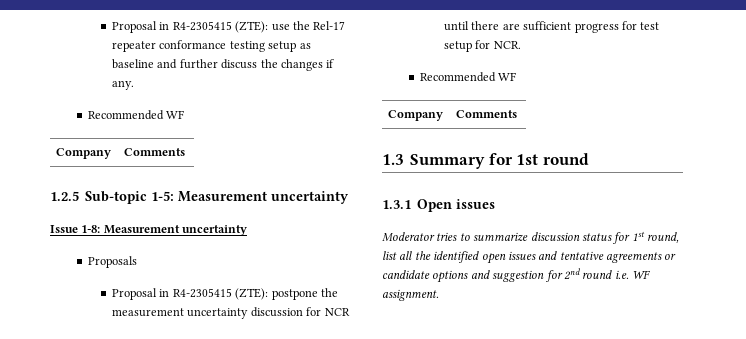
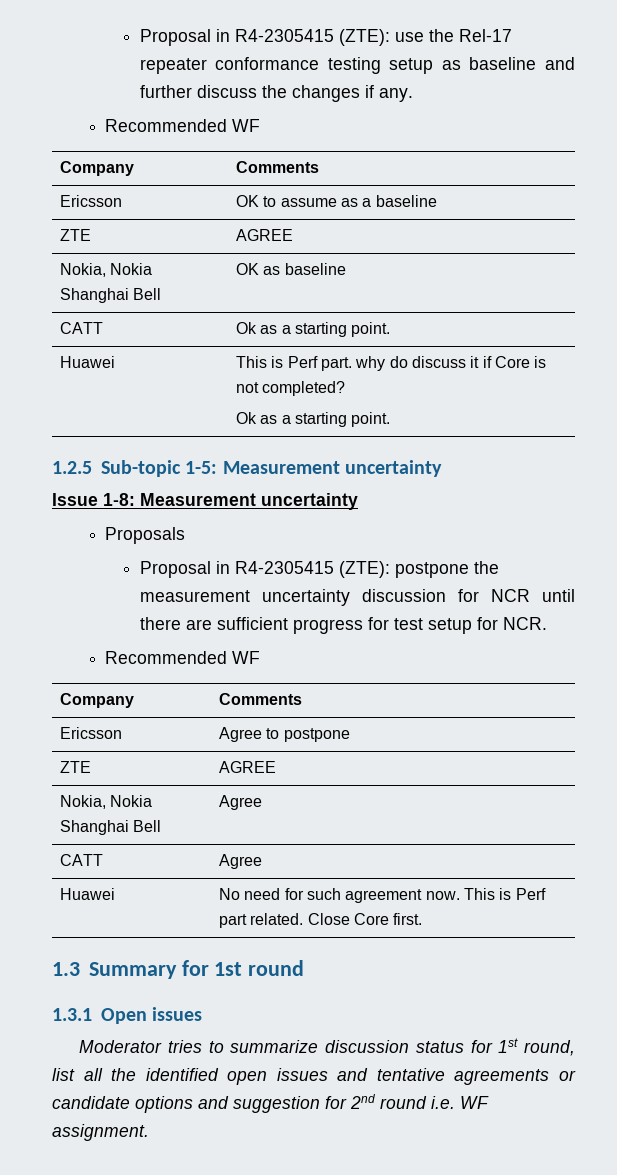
+ Ericsson | OK to assume as a baseline
+ ZTE | AGREE
+ Nokia, Nokia Shanghai Bell | OK as baseline
+ CATT | Ok as a starting point.
+ Huawei | This is Perf part. why do discuss it if Core is not completed?
+ Ok as a starting point.
+ Ericsson | Agree to postpone
+ ZTE | AGREE
+ Nokia, Nokia Shanghai Bell | Agree
+ CATT | Agree
+ Huawei | No need for such agreement now. This is Perf part related. Close Core first.

